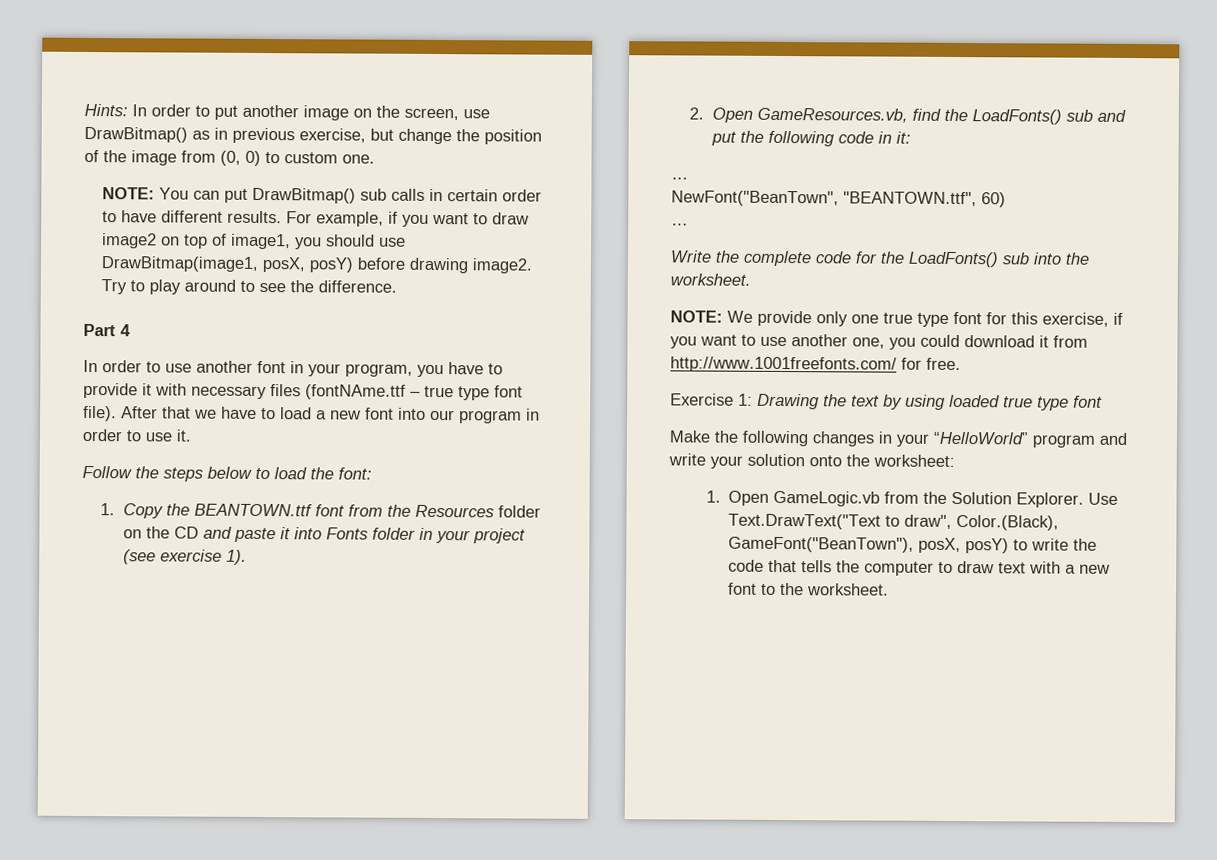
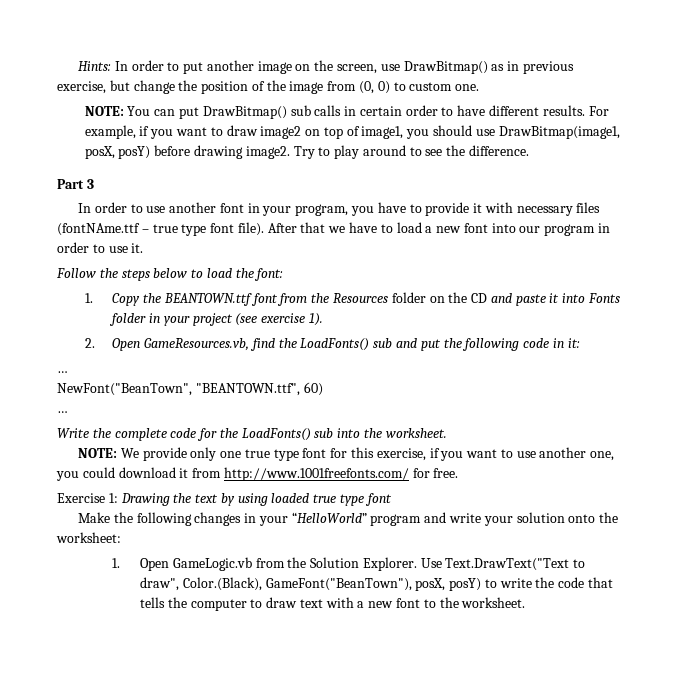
- Part 4
+ Part 3

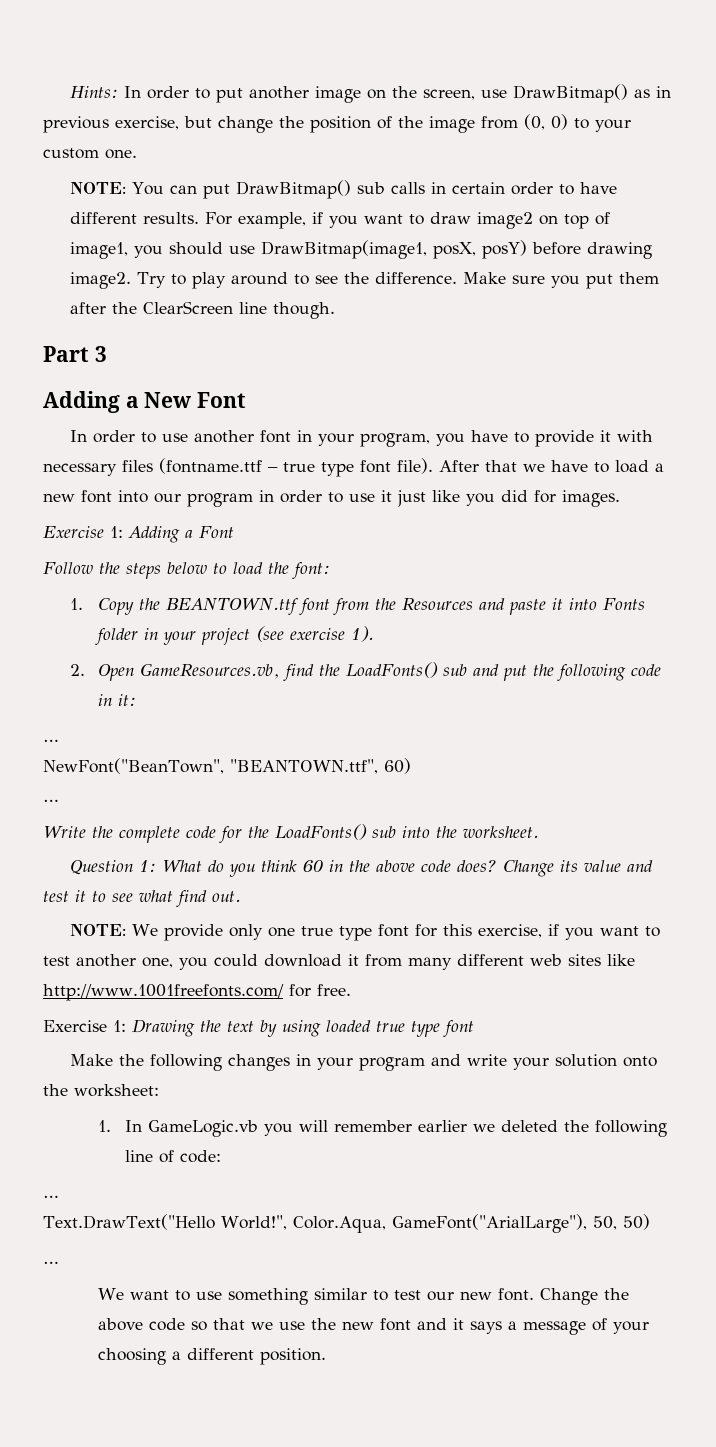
- Hints: In order to put another image on the screen, use DrawBitmap() as in previous exercise, but change the position of the image from (0, 0) to custom one.
+ Hints: In order to put another image on the screen, use DrawBitmap() as in previous exercise, but change the position of the image from (0, 0) to your custom one.
- Try to play around to see the difference.
+ Try to play around to see the difference. Make sure you put them after the ClearScreen line though.
  Part 3
+ Adding a New Font
- In order to use another font in your program, you have to provide it with necessary files (fontNAme.ttf – true type font file).
+ In order to use another font in your program, you have to provide it with necessary files (fontname.ttf – true type font file).
- After that we have to load a new font into our program in order to use it.
+ After that we have to load a new font into our program in order to use it just like you did for images.
+ Exercise 1: Adding a Font
- 1. Copy the BEANTOWN.ttf font from the Resources folder on the CD and paste it into Fonts folder in your project (see exercise 1).
+ 1. Copy the BEANTOWN.ttf font from the Resources and paste it into Fonts folder in your project (see exercise 1).
+ Question 1: What do you think 60 in the above code does? Change its value and test it to see what find out.
- NOTE: We provide only one true type font for this exercise, if you want to use another one, you could download it from http://www.1001freefonts.com/ for free.
+ NOTE: We provide only one true type font for this exercise, if you want to test another one, you could download it from many different web sites like http://www.1001freefonts.com/ for free.
- Make the following changes in your “HelloWorld” program and write your solution onto the worksheet:
+ Make the following changes in your program and write your solution onto the worksheet:
- 1. Open GameLogic.vb from the Solution Explorer. Use Text.DrawText("Text to draw", Color.(Black), GameFont("BeanTown"), posX, posY) to write the code that tells the computer to draw text with a new font to the worksheet.
+ 1. In GameLogic.vb you will remember earlier we deleted the following line of code:
+ …
+ Text.DrawText("Hello World!", Color.Aqua, GameFont("ArialLarge"), 50, 50)
+ …
+ We want to use something similar to test our new font. Change the above code so that we use the new font and it says a message of your choosing a different position.

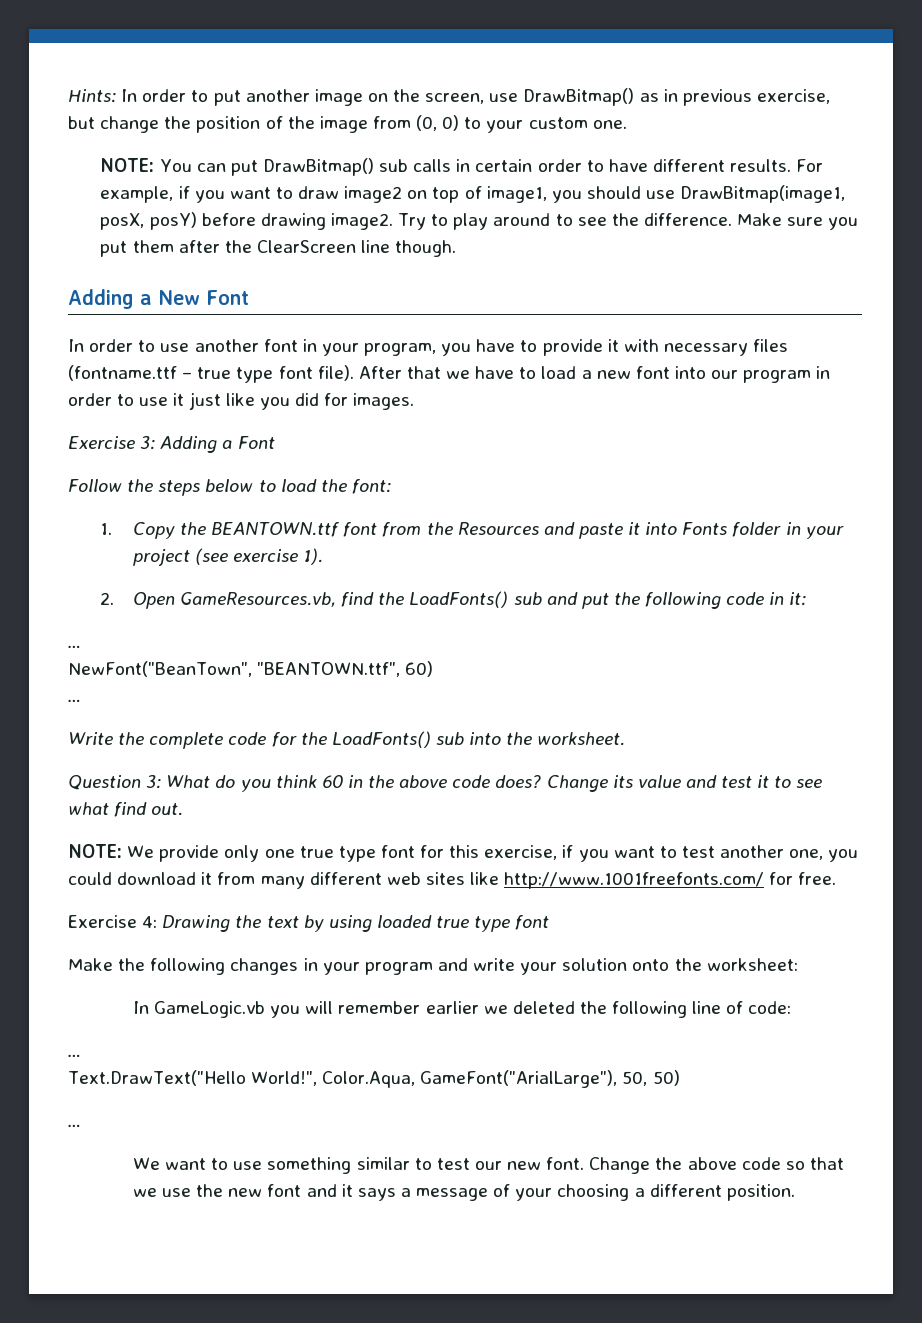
- Part 3
- Exercise 1: Adding a Font
+ Exercise 3: Adding a Font
- Question 1: What do you think 60 in the above code does?
+ Question 3: What do you think 60 in the above code does?
- Exercise 1: Drawing the text by using loaded true type font
+ Exercise 4: Drawing the text by using loaded true type font
- 1. In GameLogic.vb you will remember earlier we deleted the following line of code:
+ In GameLogic.vb you will remember earlier we deleted the following line of code:

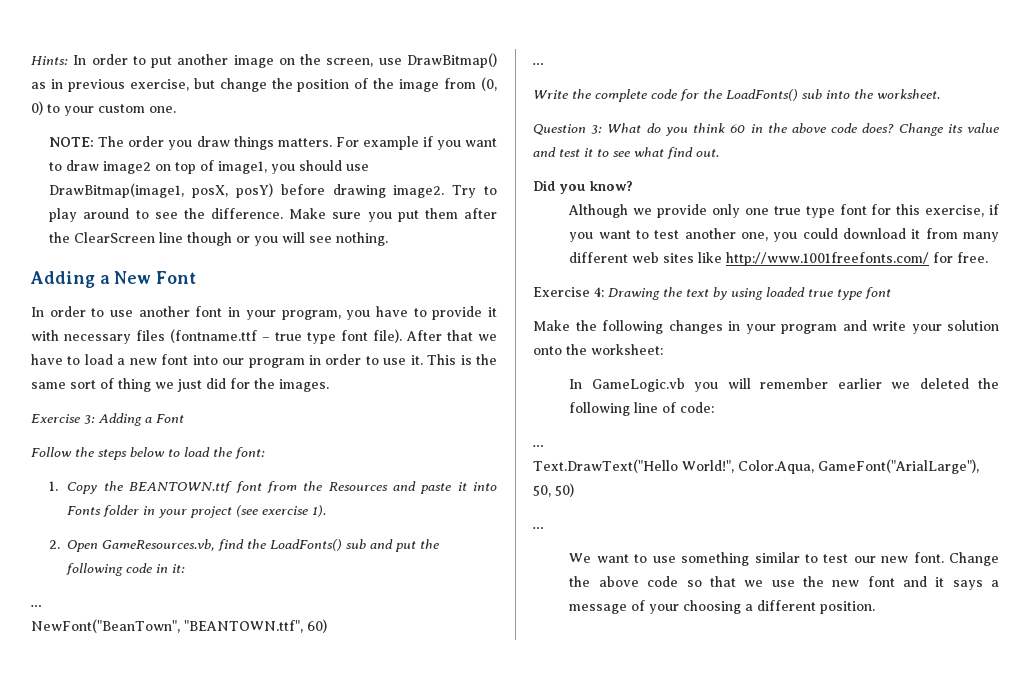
- NOTE: You can put DrawBitmap() sub calls in certain order to have different results. For example, if you want to draw image2 on top of image1, you should use DrawBitmap(image1, posX, posY) before drawing image2.
+ NOTE: The order you draw things matters. For example if you want to draw image2 on top of image1, you should use DrawBitmap(image1, posX, posY) before drawing image2.
- Make sure you put them after the ClearScreen line though.
+ Make sure you put them after the ClearScreen line though or you will see nothing.
- After that we have to load a new font into our program in order to use it just like you did for images.
+ After that we have to load a new font into our program in order to use it. This is the same sort of thing we just did for the images.
- NOTE: We provide only one true type font for this exercise, if you want to test another one, you could download it from many different web sites like http://www.1001freefonts.com/ for free.
+ Did you know?
+ Although we provide only one true type font for this exercise, if you want to test another one, you could download it from many different web sites like http://www.1001freefonts.com/ for free.

